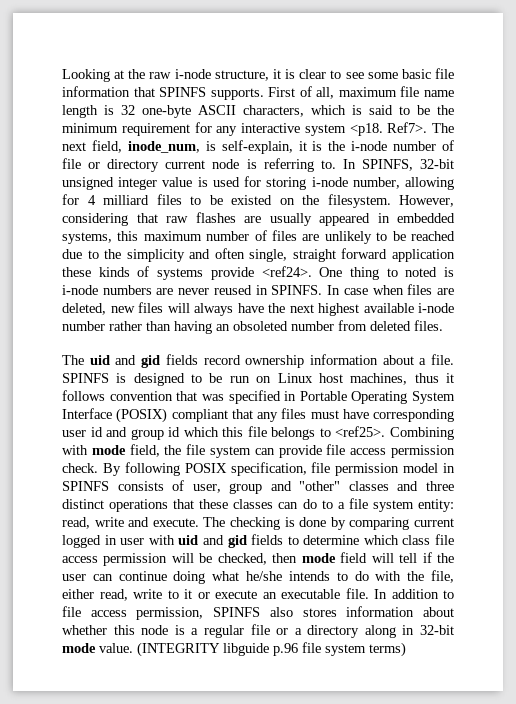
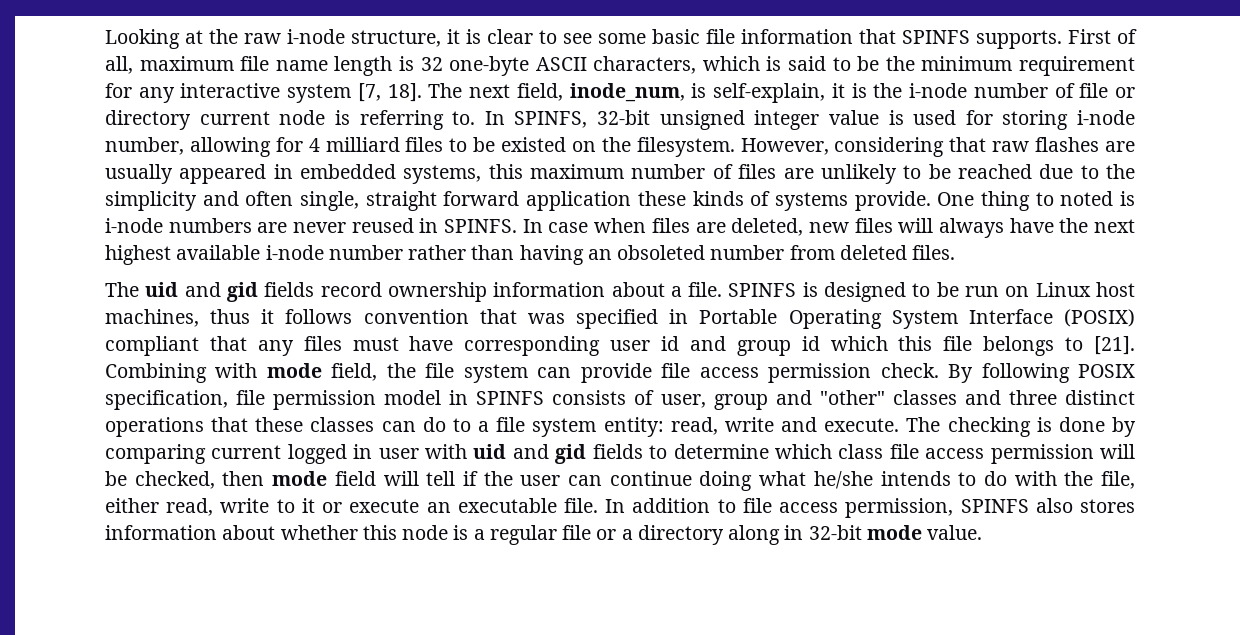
- First of all, maximum file name length is 32 one-byte ASCII characters, which is said to be the minimum requirement for any interactive system <p18. Ref7>.
+ First of all, maximum file name length is 32 one-byte ASCII characters, which is said to be the minimum requirement for any interactive system [7, 18].
- However, considering that raw flashes are usually appeared in embedded systems, this maximum number of files are unlikely to be reached due to the simplicity and often single, straight forward application these kinds of systems provide <ref24>.
+ However, considering that raw flashes are usually appeared in embedded systems, this maximum number of files are unlikely to be reached due to the simplicity and often single, straight forward application these kinds of systems provide.
- SPINFS is designed to be run on Linux host machines, thus it follows convention that was specified in Portable Operating System Interface (POSIX) compliant that any files must have corresponding user id and group id which this file belongs to <ref25>.
+ SPINFS is designed to be run on Linux host machines, thus it follows convention that was specified in Portable Operating System Interface (POSIX) compliant that any files must have corresponding user id and group id which this file belongs to [21].
- (INTEGRITY libguide p.96 file system terms)

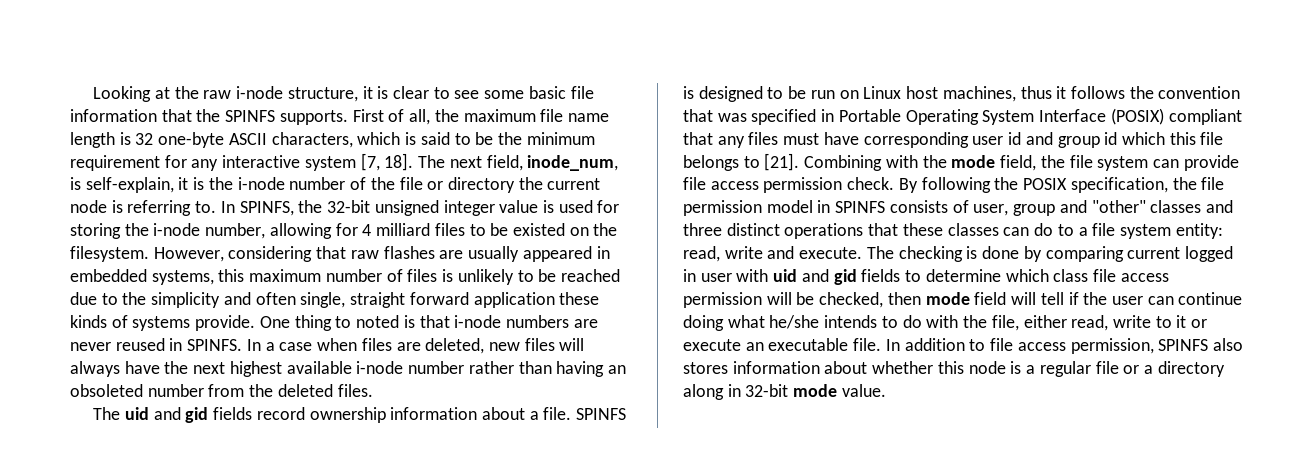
- Looking at the raw i-node structure, it is clear to see some basic file information that SPINFS supports.
+ Looking at the raw i-node structure, it is clear to see some basic file information that the SPINFS supports.
- First of all, maximum file name length is 32 one-byte ASCII characters, which is said to be the minimum requirement for any interactive system [7, 18].
+ First of all, the maximum file name length is 32 one-byte ASCII characters, which is said to be the minimum requirement for any interactive system [7, 18].
- The next field, inode_num, is self-explain, it is the i-node number of file or directory current node is referring to.
+ The next field, inode_num, is self-explain, it is the i-node number of the file or directory the current node is referring to.
- In SPINFS, 32-bit unsigned integer value is used for storing i-node number, allowing for 4 milliard files to be existed on the filesystem.
+ In SPINFS, the 32-bit unsigned integer value is used for storing the i-node number, allowing for 4 milliard files to be existed on the filesystem.
- However, considering that raw flashes are usually appeared in embedded systems, this maximum number of files are unlikely to be reached due to the simplicity and often single, straight forward application these kinds of systems provide.
+ However, considering that raw flashes are usually appeared in embedded systems, this maximum number of files is unlikely to be reached due to the simplicity and often single, straight forward application these kinds of systems provide.
- One thing to noted is i-node numbers are never reused in SPINFS.
+ One thing to noted is that i-node numbers are never reused in SPINFS.
- In case when files are deleted, new files will always have the next highest available i-node number rather than having an obsoleted number from deleted files.
+ In a case when files are deleted, new files will always have the next highest available i-node number rather than having an obsoleted number from the deleted files.
- SPINFS is designed to be run on Linux host machines, thus it follows convention that was specified in Portable Operating System Interface (POSIX) compliant that any files must have corresponding user id and group id which this file belongs to [21].
+ SPINFS is designed to be run on Linux host machines, thus it follows the convention that was specified in Portable Operating System Interface (POSIX) compliant that any files must have corresponding user id and group id which this file belongs to [21].
- Combining with mode field, the file system can provide file access permission check.
+ Combining with the mode field, the file system can provide file access permission check.
- By following POSIX specification, file permission model in SPINFS consists of user, group and "other" classes and three distinct operations that these classes can do to a file system entity: read, write and execute.
+ By following the POSIX specification, the file permission model in SPINFS consists of user, group and "other" classes and three distinct operations that these classes can do to a file system entity: read, write and execute.

